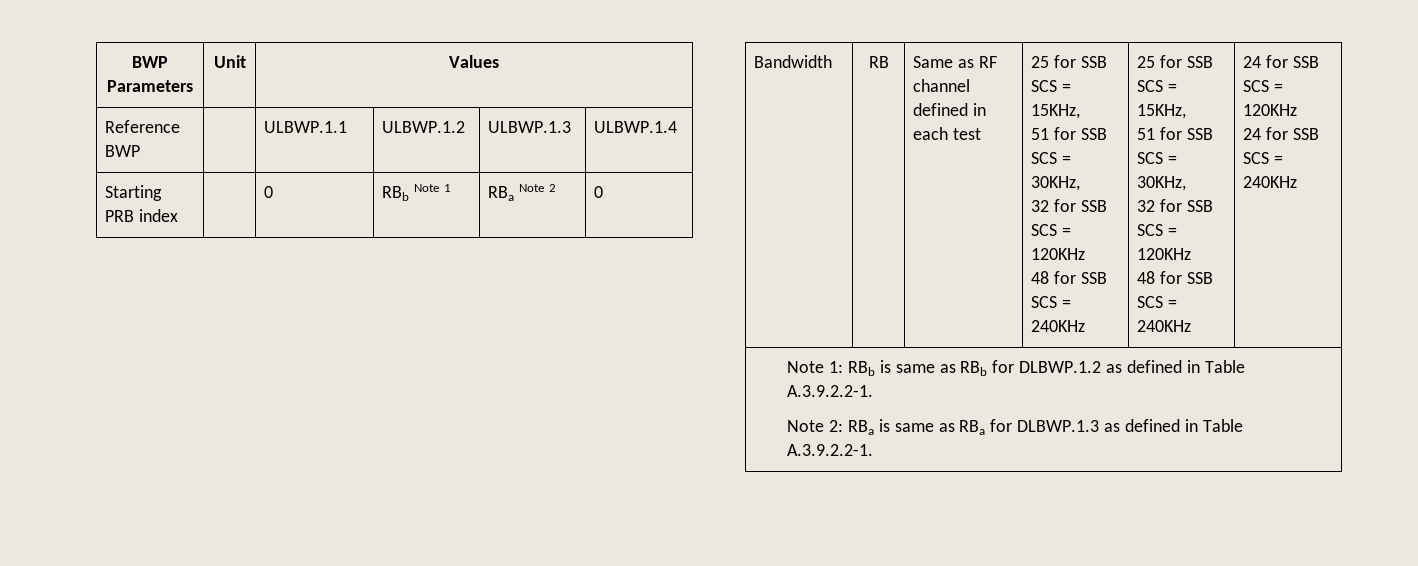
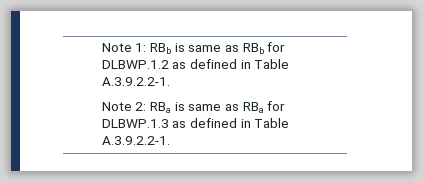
- BWP Parameters | Unit | Values
- Reference BWP | | ULBWP.1.1 | ULBWP.1.2 | ULBWP.1.3 | ULBWP.1.4
- Starting PRB index | | 0 | RBb Note 1 | RBa Note 2 | 0
- Bandwidth | RB | Same as RF channel defined in each test | 25 for SSB SCS = 15KHz,
- 51 for SSB SCS = 30KHz,
- 32 for SSB SCS = 120KHz
- 48 for SSB SCS = 240KHz | 25 for SSB SCS = 15KHz,
- 51 for SSB SCS = 30KHz,
- 32 for SSB SCS = 120KHz
- 48 for SSB SCS = 240KHz | 24 for SSB SCS = 120KHz
- 24 for SSB SCS = 240KHz

